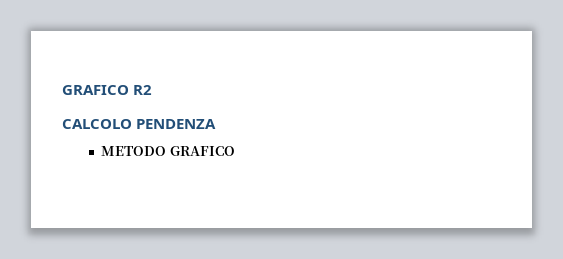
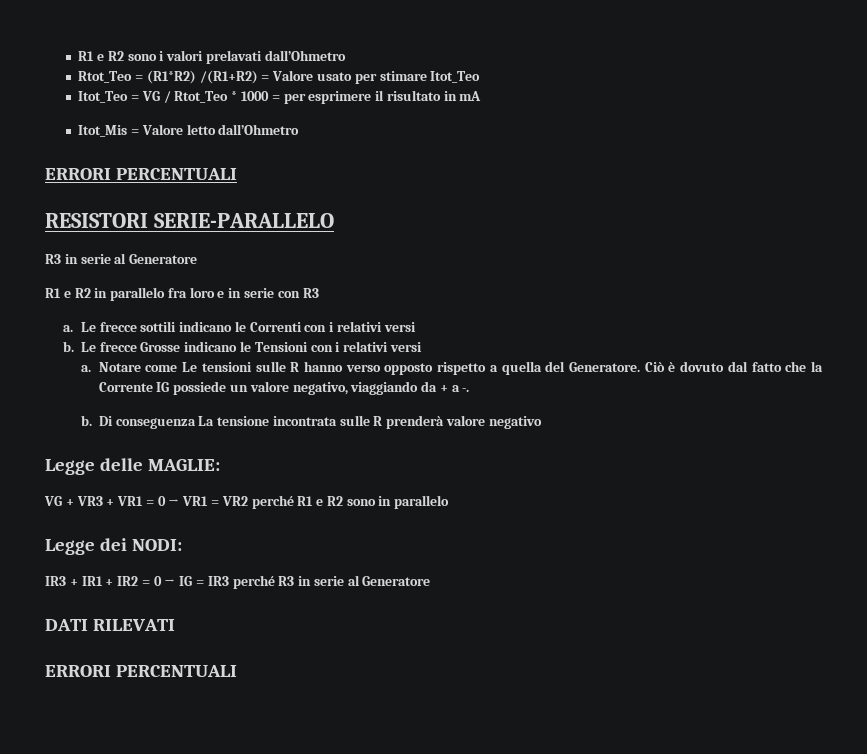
- GRAFICO R2
- CALCOLO PENDENZA
- METODO GRAFICO
+ R1 e R2 sono i valori prelavati dall’Ohmetro
+ Rtot_Teo = (R1*R2) /(R1+R2) = Valore usato per stimare Itot_Teo
+ Itot_Teo = VG / Rtot_Teo * 1000 = per esprimere il risultato in mA
+ Itot_Mis = Valore letto dall’Ohmetro
+ ERRORI PERCENTUALI
+ RESISTORI SERIE-PARALLELO
+ R3 in serie al Generatore
+ R1 e R2 in parallelo fra loro e in serie con R3
+ a. Le frecce sottili indicano le Correnti con i relativi versi
+ b. Le frecce Grosse indicano le Tensioni con i relativi versi
+ a. Notare come Le tensioni sulle R hanno verso opposto rispetto a quella del Generatore. Ciò è dovuto dal fatto che la Corrente IG possiede un valore negativo, viaggiando da + a -.
+ b. Di conseguenza La tensione incontrata sulle R prenderà valore negativo
+ Legge delle MAGLIE:
+ VG + VR3 + VR1 = 0 → VR1 = VR2 perché R1 e R2 sono in parallelo
+ Legge dei NODI:
+ IR3 + IR1 + IR2 = 0 → IG = IR3 perché R3 in serie al Generatore
+ DATI RILEVATI
+ ERRORI PERCENTUALI

